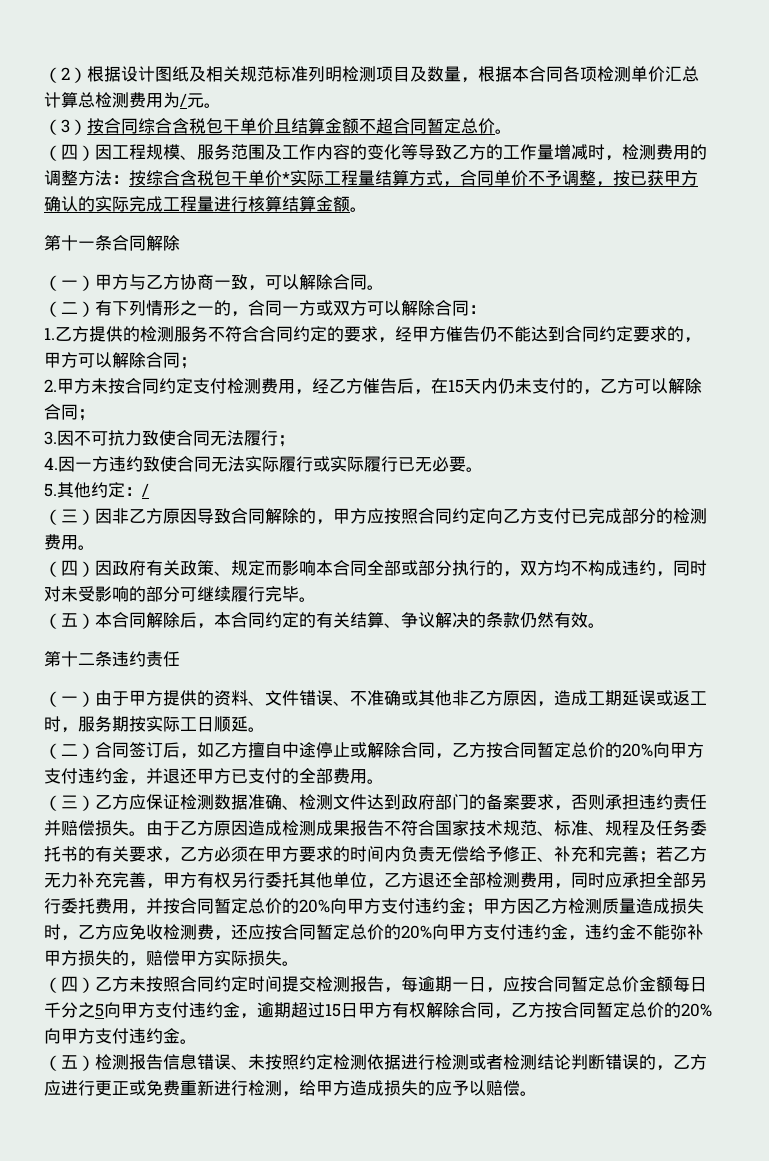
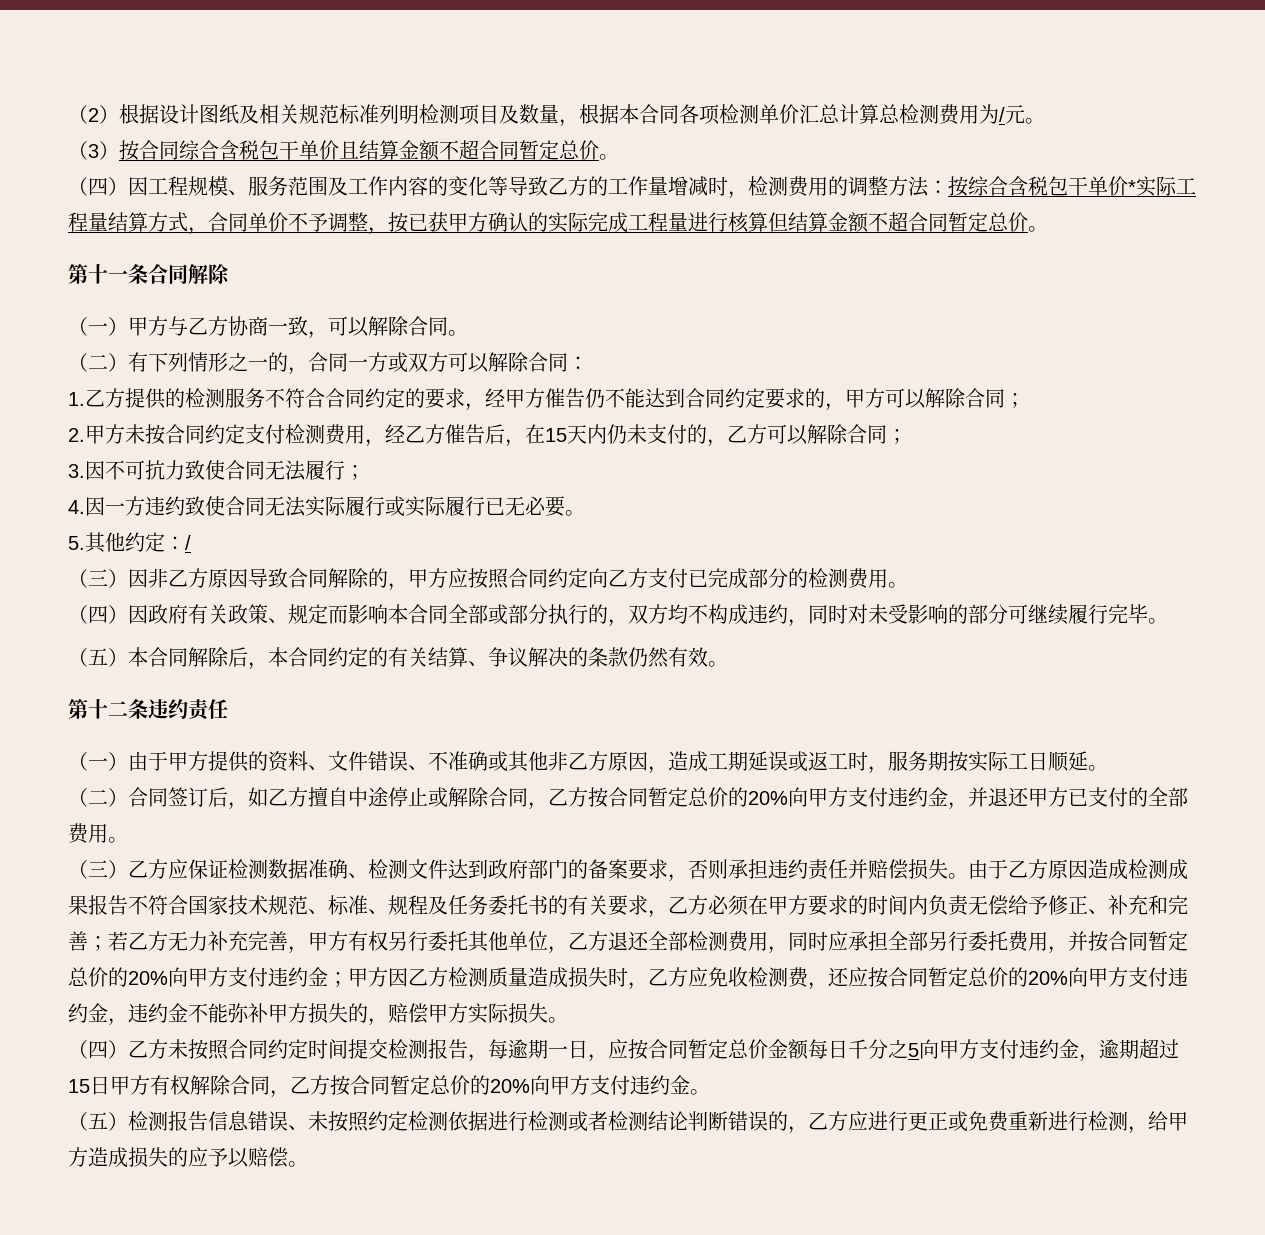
- （四）因工程规模、服务范围及工作内容的变化等导致乙方的工作量增减时，检测费用的调整方法：按综合含税包干单价*实际工程量结算方式，合同单价不予调整，按已获甲方确认的实际完成工程量进行核算结算金额。
+ （四）因工程规模、服务范围及工作内容的变化等导致乙方的工作量增减时，检测费用的调整方法：按综合含税包干单价*实际工程量结算方式，合同单价不予调整，按已获甲方确认的实际完成工程量进行核算但结算金额不超合同暂定总价。

